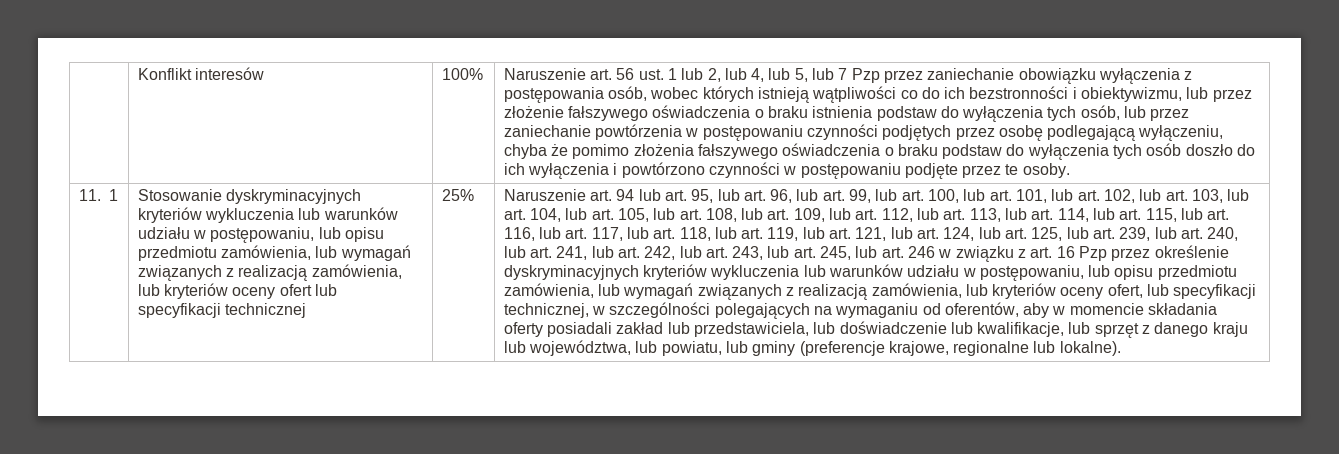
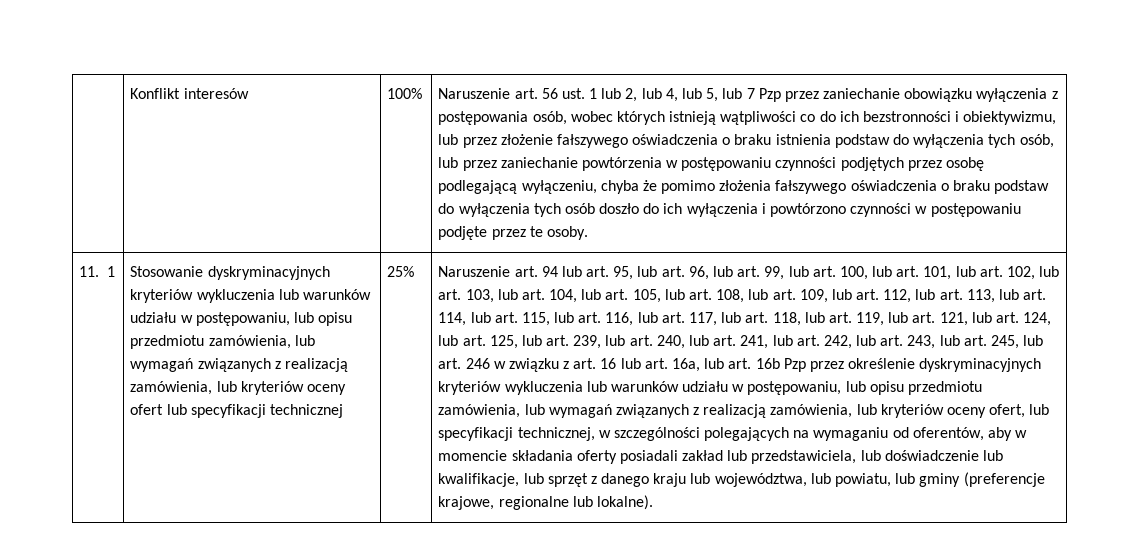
- Naruszenie art. 94 lub art. 95, lub art. 96, lub art. 99, lub art. 100, lub art. 101, lub art. 102, lub art. 103, lub art. 104, lub art. 105, lub art. 108, lub art. 109, lub art. 112, lub art. 113, lub art. 114, lub art. 115, lub art. 116, lub art. 117, lub art. 118, lub art. 119, lub art. 121, lub art. 124, lub art. 125, lub art. 239, lub art. 240, lub art. 241, lub art. 242, lub art. 243, lub art. 245, lub art. 246 w związku z art. 16 Pzp przez określenie dyskryminacyjnych kryteriów wykluczenia lub warunków udziału w postępowaniu, lub opisu przedmiotu zamówienia, lub wymagań związanych z realizacją zamówienia, lub kryteriów oceny ofert, lub specyfikacji technicznej, w szczególności polegających na wymaganiu od oferentów, aby w momencie składania oferty posiadali zakład lub przedstawiciela, lub doświadczenie lub kwalifikacje, lub sprzęt z danego kraju lub województwa, lub powiatu, lub gminy (preferencje krajowe, regionalne lub lokalne).
+ Naruszenie art. 94 lub art. 95, lub art. 96, lub art. 99, lub art. 100, lub art. 101, lub art. 102, lub art. 103, lub art. 104, lub art. 105, lub art. 108, lub art. 109, lub art. 112, lub art. 113, lub art. 114, lub art. 115, lub art. 116, lub art. 117, lub art. 118, lub art. 119, lub art. 121, lub art. 124, lub art. 125, lub art. 239, lub art. 240, lub art. 241, lub art. 242, lub art. 243, lub art. 245, lub art. 246 w związku z art. 16 lub art. 16a, lub art. 16b Pzp przez określenie dyskryminacyjnych kryteriów wykluczenia lub warunków udziału w postępowaniu, lub opisu przedmiotu zamówienia, lub wymagań związanych z realizacją zamówienia, lub kryteriów oceny ofert, lub specyfikacji technicznej, w szczególności polegających na wymaganiu od oferentów, aby w momencie składania oferty posiadali zakład lub przedstawiciela, lub doświadczenie lub kwalifikacje, lub sprzęt z danego kraju lub województwa, lub powiatu, lub gminy (preferencje krajowe, regionalne lub lokalne).

